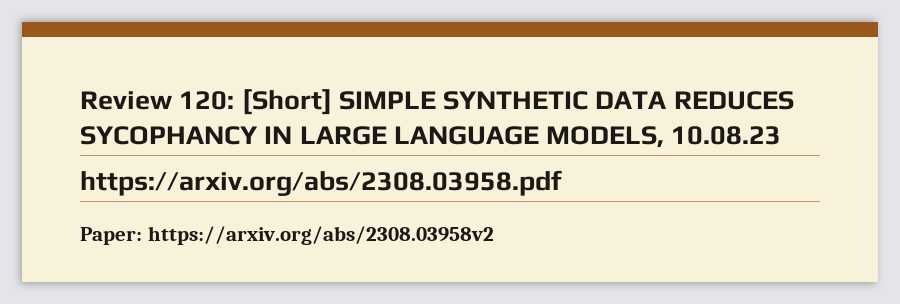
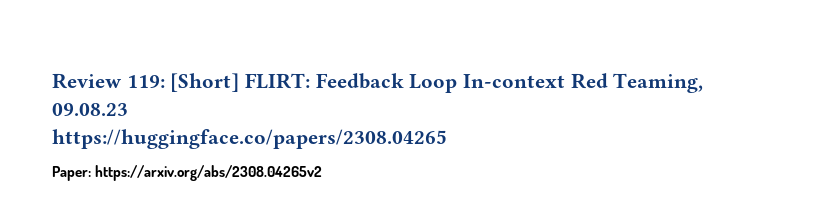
- Review 120: [Short] SIMPLE SYNTHETIC DATA REDUCES SYCOPHANCY IN LARGE LANGUAGE MODELS, 10.08.23
- https://arxiv.org/abs/2308.03958.pdf
+ Review 119: [Short] FLIRT: Feedback Loop In-context Red Teaming, 09.08.23
+ https://huggingface.co/papers/2308.04265
- Paper: https://arxiv.org/abs/2308.03958v2
+ Paper: https://arxiv.org/abs/2308.04265v2

